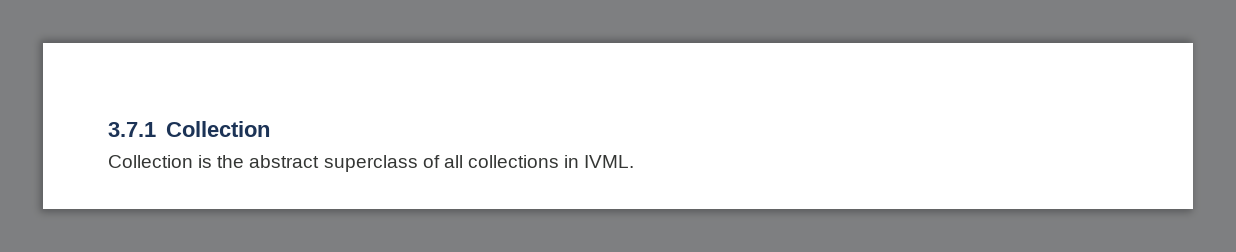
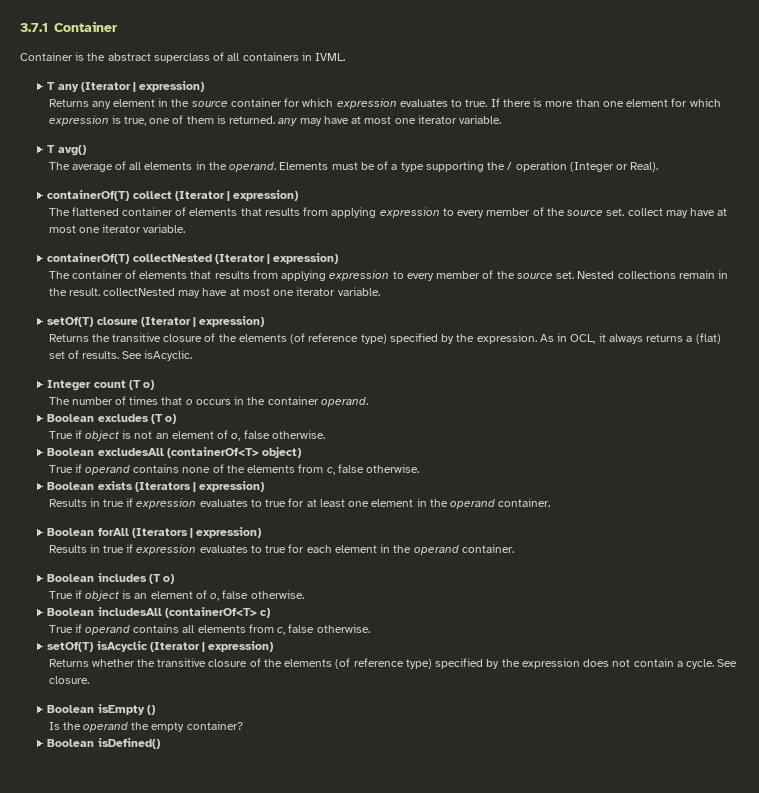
- 3.7.1 Collection
- Collection is the abstract superclass of all collections in IVML.
+ 3.7.1 Container
+ Container is the abstract superclass of all containers in IVML.
+ T any (Iterator | expression)
+ Returns any element in the source container for which expression evaluates to true. If there is more than one element for which expression is true, one of them is returned. any may have at most one iterator variable.
+ T avg()
+ The average of all elements in the operand. Elements must be of a type supporting the / operation (Integer or Real).
+ containerOf(T) collect (Iterator | expression)
+ The flattened container of elements that results from applying expression to every member of the source set. collect may have at most one iterator variable.
+ containerOf(T) collectNested (Iterator | expression)
+ The container of elements that results from applying expression to every member of the source set. Nested collections remain in the result. collectNested may have at most one iterator variable.
+ setOf(T) closure (Iterator | expression)
+ Returns the transitive closure of the elements (of reference type) specified by the expression. As in OCL, it always returns a (flat) set of results. See isAcyclic.
+ Integer count (T o)
+ The number of times that o occurs in the container operand.
+ Boolean excludes (T o)
+ True if object is not an element of o, false otherwise.
+ Boolean excludesAll (containerOf<T> object)
+ True if operand contains none of the elements from c, false otherwise.
+ Boolean exists (Iterators | expression)
+ Results in true if expression evaluates to true for at least one element in the operand container.
+ Boolean forAll (Iterators | expression)
+ Results in true if expression evaluates to true for each element in the operand container.
+ Boolean includes (T o)
+ True if object is an element of o, false otherwise.
+ Boolean includesAll (containerOf<T> c)
+ True if operand contains all elements from c, false otherwise.
+ setOf(T) isAcyclic (Iterator | expression)
+ Returns whether the transitive closure of the elements (of reference type) specified by the expression does not contain a cycle. See closure.
+ Boolean isEmpty ()
+ Is the operand the empty container?
+ Boolean isDefined()

